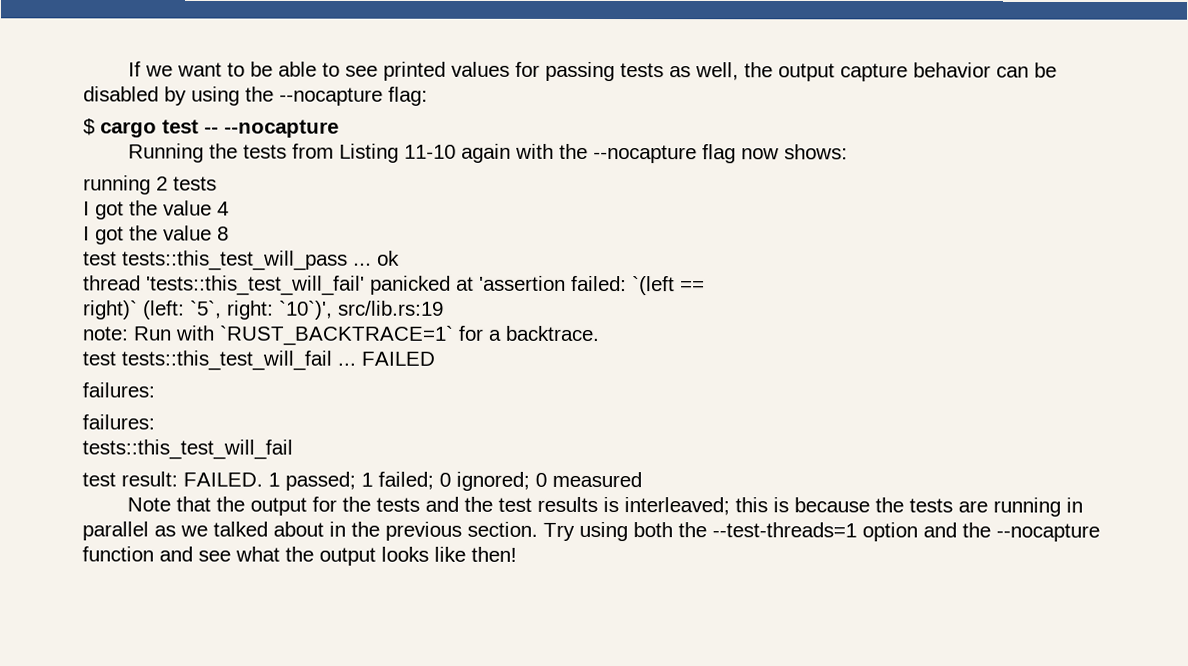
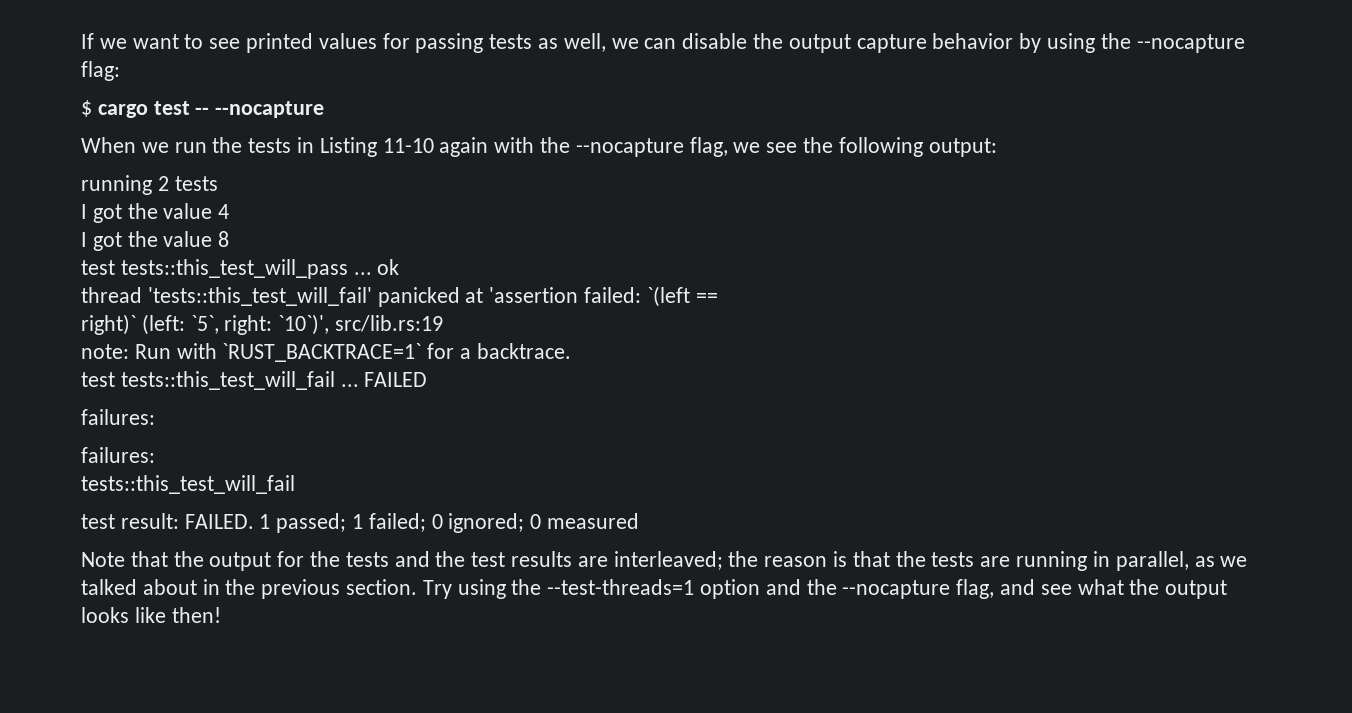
- If we want to be able to see printed values for passing tests as well, the output capture behavior can be disabled by using the --nocapture flag:
+ If we want to see printed values for passing tests as well, we can disable the output capture behavior by using the --nocapture flag:
- Running the tests from Listing 11-10 again with the --nocapture flag now shows:
+ When we run the tests in Listing 11-10 again with the --nocapture flag, we see the following output:
- Note that the output for the tests and the test results is interleaved; this is because the tests are running in parallel as we talked about in the previous section.
+ Note that the output for the tests and the test results are interleaved; the reason is that the tests are running in parallel, as we talked about in the previous section.
- Try using both the --test-threads=1 option and the --nocapture function and see what the output looks like then!
+ Try using the --test-threads=1 option and the --nocapture flag, and see what the output looks like then!

